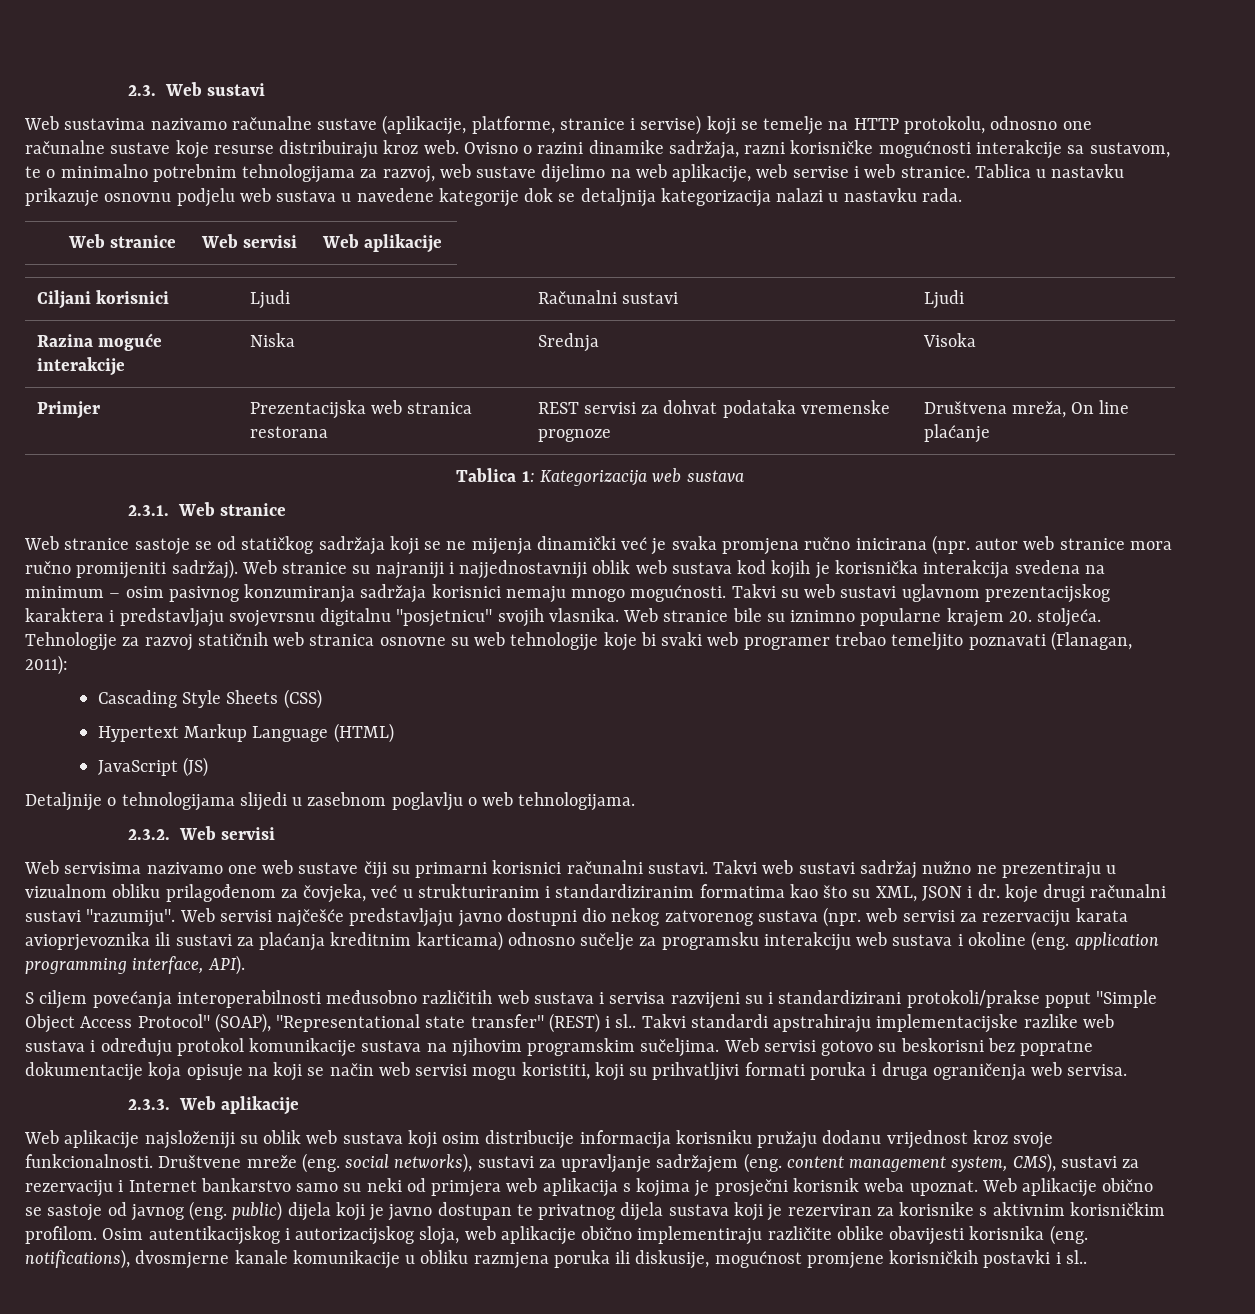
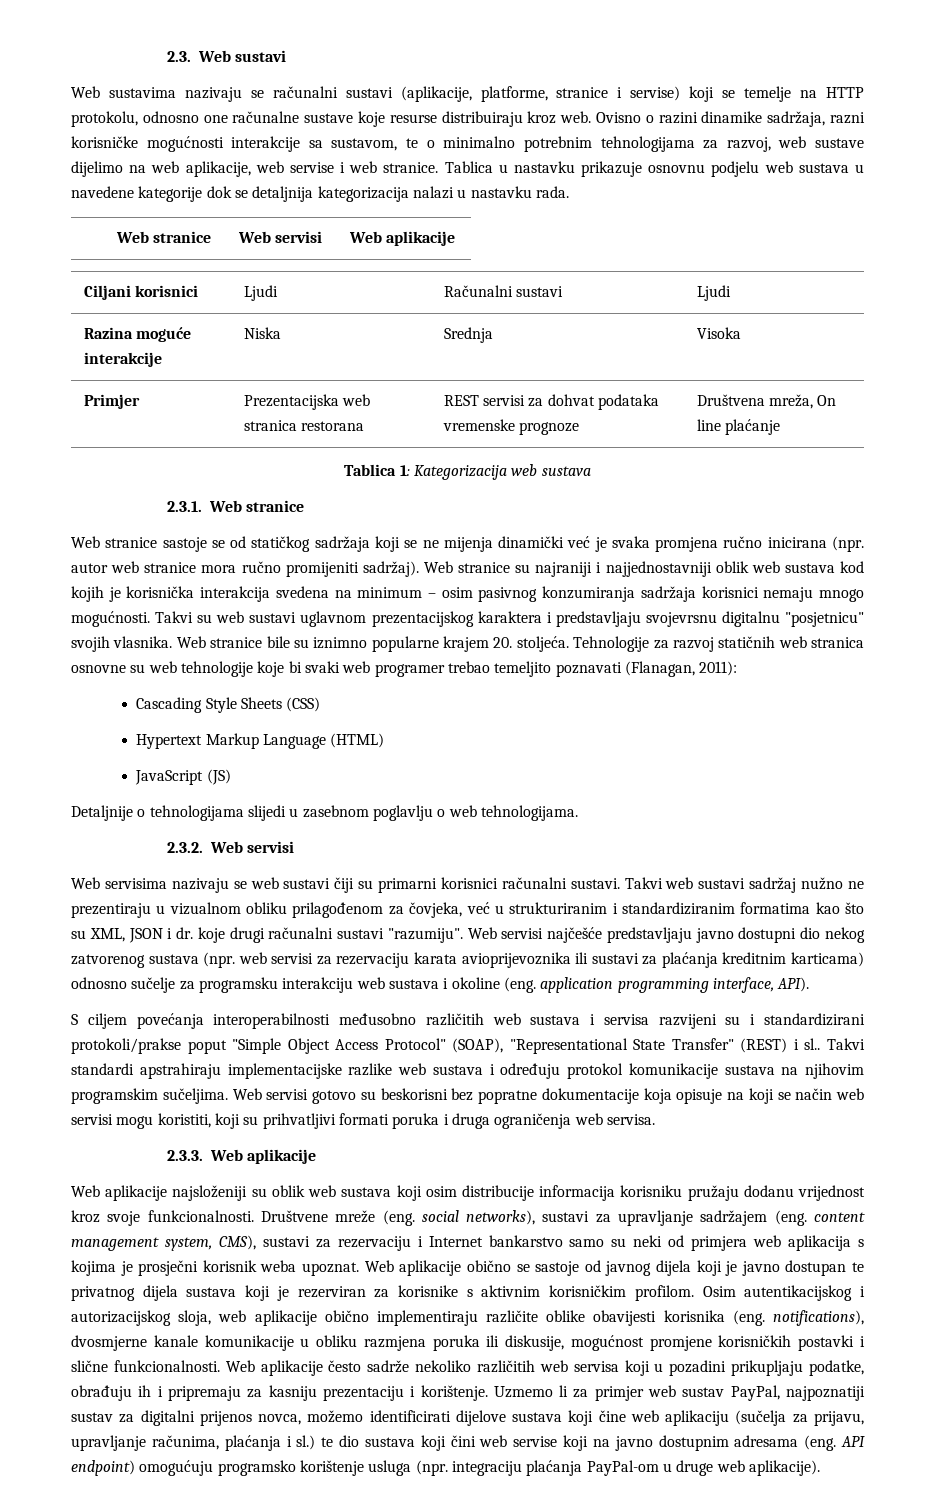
- Web sustavima nazivamo računalne sustave (aplikacije, platforme, stranice i servise) koji se temelje na HTTP protokolu, odnosno one računalne sustave koje resurse distribuiraju kroz web.
+ Web sustavima nazivaju se računalni sustavi (aplikacije, platforme, stranice i servise) koji se temelje na HTTP protokolu, odnosno one računalne sustave koje resurse distribuiraju kroz web.
- Web servisima nazivamo one web sustave čiji su primarni korisnici računalni sustavi.
+ Web servisima nazivaju se web sustavi čiji su primarni korisnici računalni sustavi.
- Web servisi najčešće predstavljaju javno dostupni dio nekog zatvorenog sustava (npr. web servisi za rezervaciju karata avioprjevoznika ili sustavi za plaćanja kreditnim karticama) odnosno sučelje za programsku interakciju web sustava i okoline (eng. application programming interface, API).
+ Web servisi najčešće predstavljaju javno dostupni dio nekog zatvorenog sustava (npr. web servisi za rezervaciju karata avioprijevoznika ili sustavi za plaćanja kreditnim karticama) odnosno sučelje za programsku interakciju web sustava i okoline (eng. application programming interface, API).
- S ciljem povećanja interoperabilnosti međusobno različitih web sustava i servisa razvijeni su i standardizirani protokoli/prakse poput "Simple Object Access Protocol" (SOAP), "Representational state transfer" (REST) i sl..
+ S ciljem povećanja interoperabilnosti međusobno različitih web sustava i servisa razvijeni su i standardizirani protokoli/prakse poput "Simple Object Access Protocol" (SOAP), "Representational State Transfer" (REST) i sl..
- Web aplikacije obično se sastoje od javnog (eng. public) dijela koji je javno dostupan te privatnog dijela sustava koji je rezerviran za korisnike s aktivnim korisničkim profilom.
+ Web aplikacije obično se sastoje od javnog dijela koji je javno dostupan te privatnog dijela sustava koji je rezerviran za korisnike s aktivnim korisničkim profilom.
- Osim autentikacijskog i autorizacijskog sloja, web aplikacije obično implementiraju različite oblike obavijesti korisnika (eng. notifications), dvosmjerne kanale komunikacije u obliku razmjena poruka ili diskusije, mogućnost promjene korisničkih postavki i sl..
+ Osim autentikacijskog i autorizacijskog sloja, web aplikacije obično implementiraju različite oblike obavijesti korisnika (eng. notifications), dvosmjerne kanale komunikacije u obliku razmjena poruka ili diskusije, mogućnost promjene korisničkih postavki i slične funkcionalnosti. Web aplikacije često sadrže nekoliko različitih web servisa koji u pozadini prikupljaju podatke, obrađuju ih i pripremaju za kasniju prezentaciju i korištenje. Uzmemo li za primjer web sustav PayPal, najpoznatiji sustav za digitalni prijenos novca, možemo identificirati dijelove sustava koji čine web aplikaciju (sučelja za prijavu, upravljanje računima, plaćanja i sl.) te dio sustava koji čini web servise koji na javno dostupnim adresama (eng. API endpoint) omogućuju programsko korištenje usluga (npr. integraciju plaćanja PayPal-om u druge web aplikacije).

